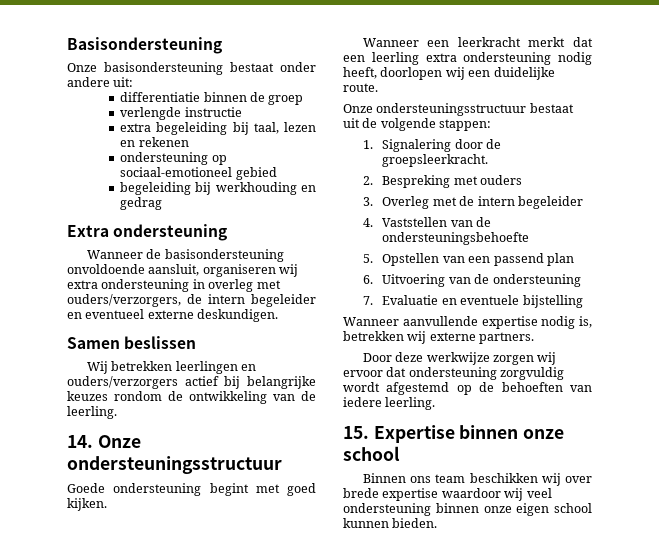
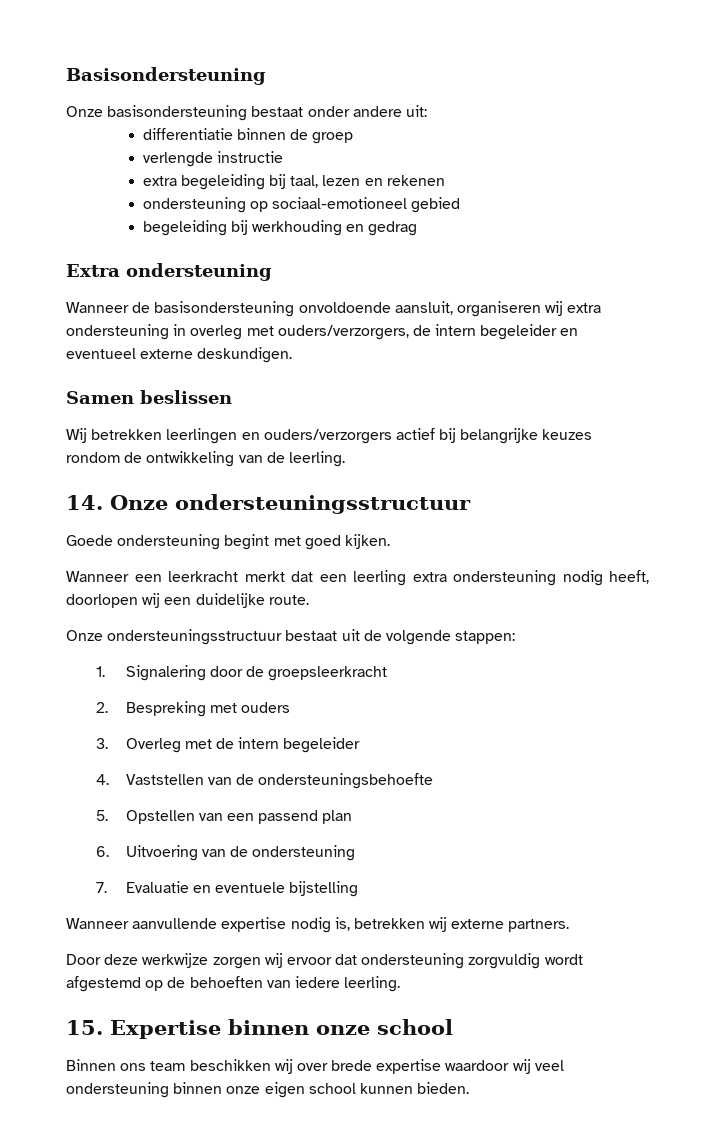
- 1. Signalering door de groepsleerkracht.
+ 1. Signalering door de groepsleerkracht

